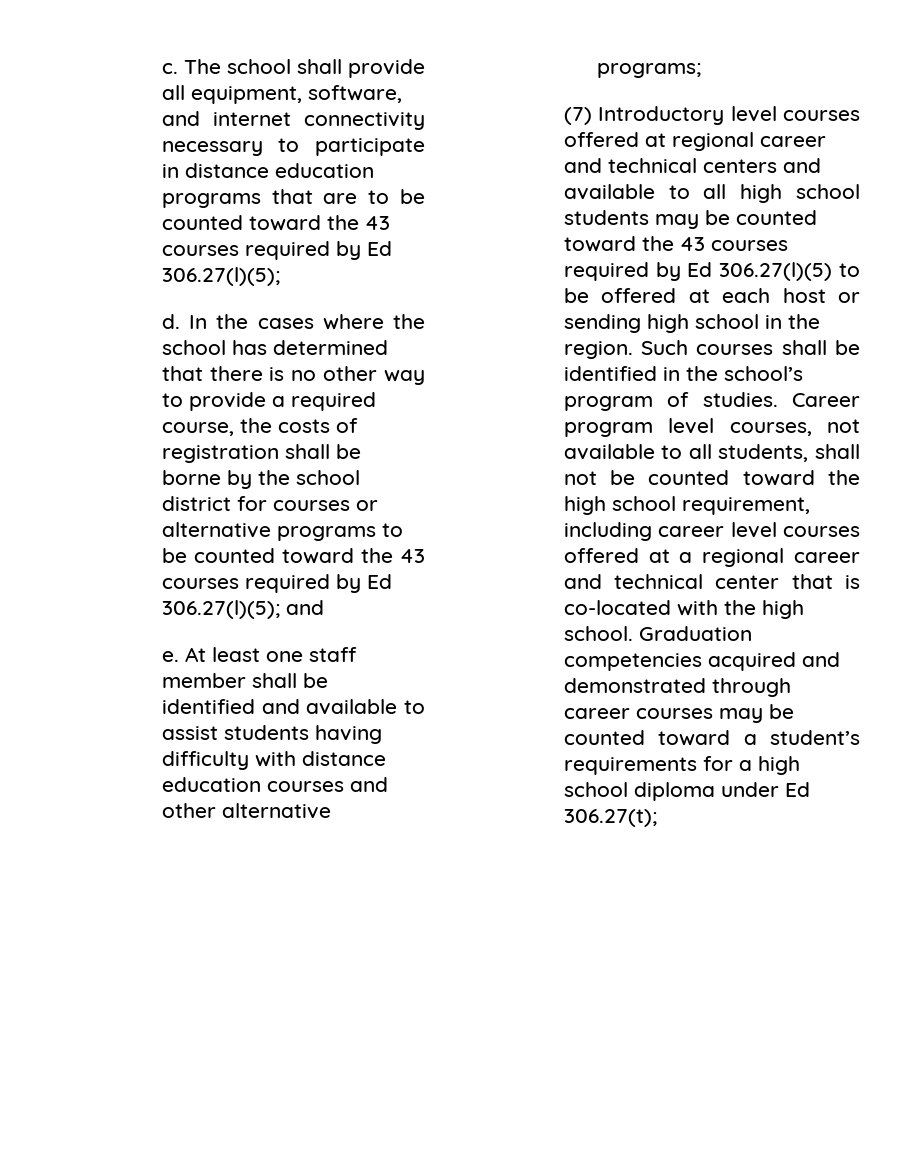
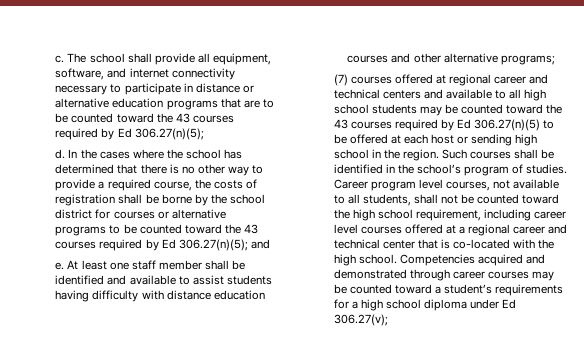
- The school shall provide all equipment, software, and internet connectivity necessary to participate in distance education programs that are to be counted toward the 43 courses required by Ed 306.27(l)(5);
+ The school shall provide all equipment, software, and internet connectivity necessary to participate in distance or alternative education programs that are to be counted toward the 43 courses required by Ed 306.27(n)(5);
- In the cases where the school has determined that there is no other way to provide a required course, the costs of registration shall be borne by the school district for courses or alternative programs to be counted toward the 43 courses required by Ed 306.27(l)(5); and
+ In the cases where the school has determined that there is no other way to provide a required course, the costs of registration shall be borne by the school district for courses or alternative programs to be counted toward the 43 courses required by Ed 306.27(n)(5); and
- (7) Introductory level courses offered at regional career and technical centers and available to all high school students may be counted toward the 43 courses required by Ed 306.27(l)(5) to be offered at each host or sending high school in the region.
+ (7) courses offered at regional career and technical centers and available to all high school students may be counted toward the 43 courses required by Ed 306.27(n)(5) to be offered at each host or sending high school in the region.
- Graduation competencies acquired and demonstrated through career courses may be counted toward a student’s requirements for a high school diploma under Ed 306.27(t);
+ Competencies acquired and demonstrated through career courses may be counted toward a student’s requirements for a high school diploma under Ed 306.27(v);

